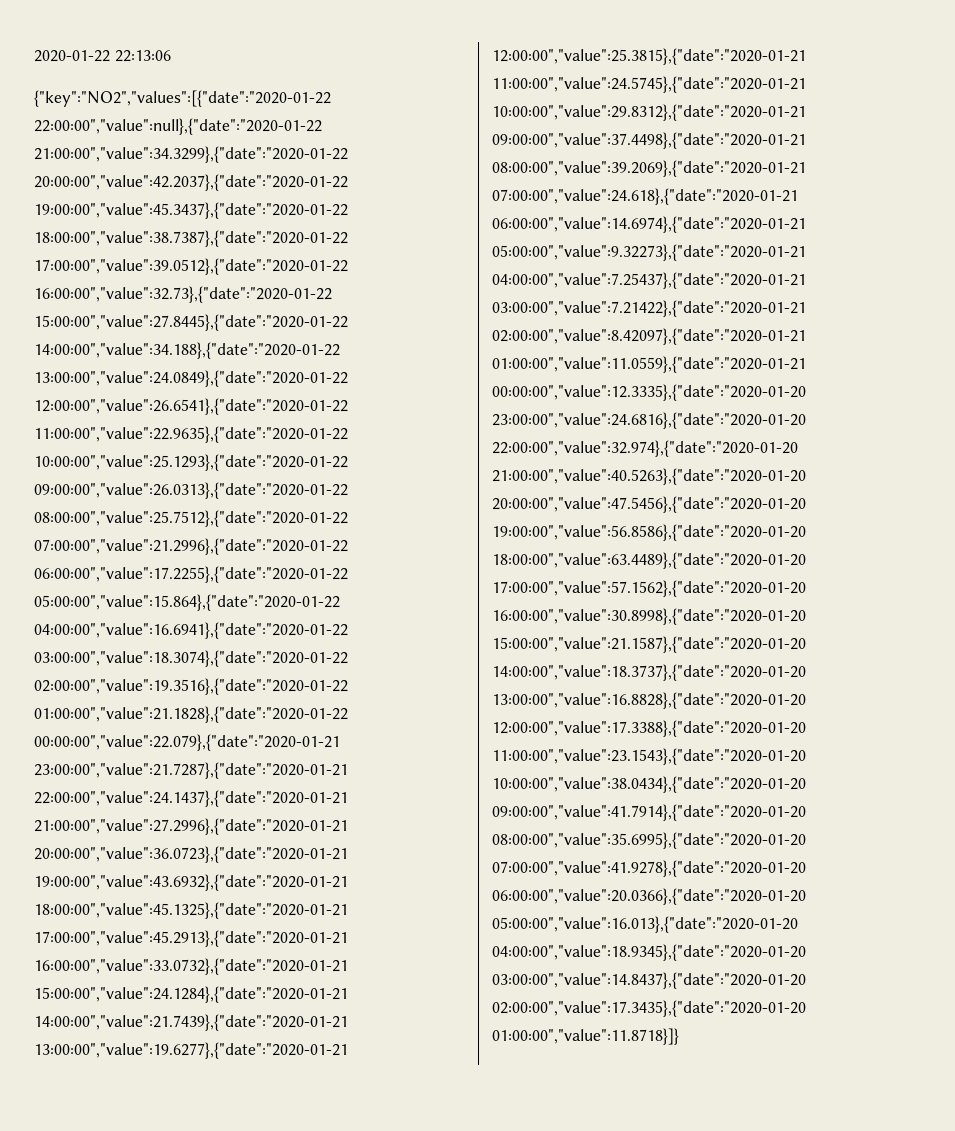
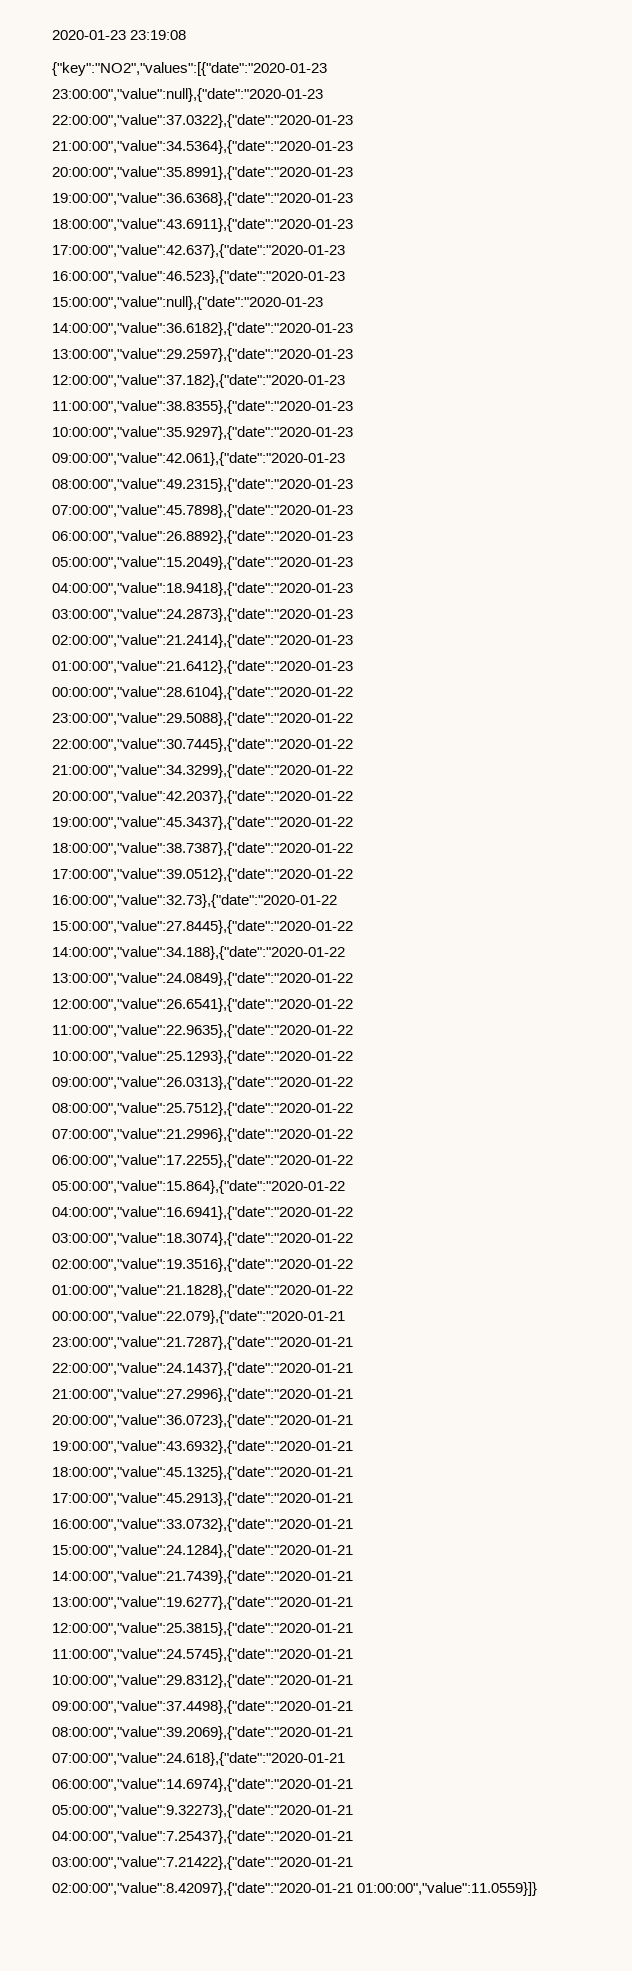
- 2020-01-22 22:13:06
- {"key":"NO2","values":[{"date":"2020-01-22 22:00:00","value":null},{"date":"2020-01-22 21:00:00","value":34.3299},{"date":"2020-01-22 20:00:00","value":42.2037},{"date":"2020-01-22 19:00:00","value":45.3437},{"date":"2020-01-22 18:00:00","value":38.7387},{"date":"2020-01-22 17:00:00","value":39.0512},{"date":"2020-01-22 16:00:00","value":32.73},{"date":"2020-01-22 15:00:00","value":27.8445},{"date":"2020-01-22 14:00:00","value":34.188},{"date":"2020-01-22 13:00:00","value":24.0849},{"date":"2020-01-22 12:00:00","value":26.6541},{"date":"2020-01-22 11:00:00","value":22.9635},{"date":"2020-01-22 10:00:00","value":25.1293},{"date":"2020-01-22 09:00:00","value":26.0313},{"date":"2020-01-22 08:00:00","value":25.7512},{"date":"2020-01-22 07:00:00","value":21.2996},{"date":"2020-01-22 06:00:00","value":17.2255},{"date":"2020-01-22 05:00:00","value":15.864},{"date":"2020-01-22 04:00:00","value":16.6941},{"date":"2020-01-22 03:00:00","value":18.3074},{"date":"2020-01-22 02:00:00","value":19.3516},{"date":"2020-01-22 01:00:00","value":21.1828},{"date":"2020-01-22 00:00:00","value":22.079},{"date":"2020-01-21 23:00:00","value":21.7287},{"date":"2020-01-21 22:00:00","value":24.1437},{"date":"2020-01-21 21:00:00","value":27.2996},{"date":"2020-01-21 20:00:00","value":36.0723},{"date":"2020-01-21 19:00:00","value":43.6932},{"date":"2020-01-21 18:00:00","value":45.1325},{"date":"2020-01-21 17:00:00","value":45.2913},{"date":"2020-01-21 16:00:00","value":33.0732},{"date":"2020-01-21 15:00:00","value":24.1284},{"date":"2020-01-21 14:00:00","value":21.7439},{"date":"2020-01-21 13:00:00","value":19.6277},{"date":"2020-01-21 12:00:00","value":25.3815},{"date":"2020-01-21 11:00:00","value":24.5745},{"date":"2020-01-21 10:00:00","value":29.8312},{"date":"2020-01-21 09:00:00","value":37.4498},{"date":"2020-01-21 08:00:00","value":39.2069},{"date":"2020-01-21 07:00:00","value":24.618},{"date":"2020-01-21 06:00:00","value":14.6974},{"date":"2020-01-21 05:00:00","value":9.32273},{"date":"2020-01-21 04:00:00","value":7.25437},{"date":"2020-01-21 03:00:00","value":7.21422},{"date":"2020-01-21 02:00:00","value":8.42097},{"date":"2020-01-21 01:00:00","value":11.0559},{"date":"2020-01-21 00:00:00","value":12.3335},{"date":"2020-01-20 23:00:00","value":24.6816},{"date":"2020-01-20 22:00:00","value":32.974},{"date":"2020-01-20 21:00:00","value":40.5263},{"date":"2020-01-20 20:00:00","value":47.5456},{"date":"2020-01-20 19:00:00","value":56.8586},{"date":"2020-01-20 18:00:00","value":63.4489},{"date":"2020-01-20 17:00:00","value":57.1562},{"date":"2020-01-20 16:00:00","value":30.8998},{"date":"2020-01-20 15:00:00","value":21.1587},{"date":"2020-01-20 14:00:00","value":18.3737},{"date":"2020-01-20 13:00:00","value":16.8828},{"date":"2020-01-20 12:00:00","value":17.3388},{"date":"2020-01-20 11:00:00","value":23.1543},{"date":"2020-01-20 10:00:00","value":38.0434},{"date":"2020-01-20 09:00:00","value":41.7914},{"date":"2020-01-20 08:00:00","value":35.6995},{"date":"2020-01-20 07:00:00","value":41.9278},{"date":"2020-01-20 06:00:00","value":20.0366},{"date":"2020-01-20 05:00:00","value":16.013},{"date":"2020-01-20 04:00:00","value":18.9345},{"date":"2020-01-20 03:00:00","value":14.8437},{"date":"2020-01-20 02:00:00","value":17.3435},{"date":"2020-01-20 01:00:00","value":11.8718}]}
+ 2020-01-23 23:19:08
+ {"key":"NO2","values":[{"date":"2020-01-23 23:00:00","value":null},{"date":"2020-01-23 22:00:00","value":37.0322},{"date":"2020-01-23 21:00:00","value":34.5364},{"date":"2020-01-23 20:00:00","value":35.8991},{"date":"2020-01-23 19:00:00","value":36.6368},{"date":"2020-01-23 18:00:00","value":43.6911},{"date":"2020-01-23 17:00:00","value":42.637},{"date":"2020-01-23 16:00:00","value":46.523},{"date":"2020-01-23 15:00:00","value":null},{"date":"2020-01-23 14:00:00","value":36.6182},{"date":"2020-01-23 13:00:00","value":29.2597},{"date":"2020-01-23 12:00:00","value":37.182},{"date":"2020-01-23 11:00:00","value":38.8355},{"date":"2020-01-23 10:00:00","value":35.9297},{"date":"2020-01-23 09:00:00","value":42.061},{"date":"2020-01-23 08:00:00","value":49.2315},{"date":"2020-01-23 07:00:00","value":45.7898},{"date":"2020-01-23 06:00:00","value":26.8892},{"date":"2020-01-23 05:00:00","value":15.2049},{"date":"2020-01-23 04:00:00","value":18.9418},{"date":"2020-01-23 03:00:00","value":24.2873},{"date":"2020-01-23 02:00:00","value":21.2414},{"date":"2020-01-23 01:00:00","value":21.6412},{"date":"2020-01-23 00:00:00","value":28.6104},{"date":"2020-01-22 23:00:00","value":29.5088},{"date":"2020-01-22 22:00:00","value":30.7445},{"date":"2020-01-22 21:00:00","value":34.3299},{"date":"2020-01-22 20:00:00","value":42.2037},{"date":"2020-01-22 19:00:00","value":45.3437},{"date":"2020-01-22 18:00:00","value":38.7387},{"date":"2020-01-22 17:00:00","value":39.0512},{"date":"2020-01-22 16:00:00","value":32.73},{"date":"2020-01-22 15:00:00","value":27.8445},{"date":"2020-01-22 14:00:00","value":34.188},{"date":"2020-01-22 13:00:00","value":24.0849},{"date":"2020-01-22 12:00:00","value":26.6541},{"date":"2020-01-22 11:00:00","value":22.9635},{"date":"2020-01-22 10:00:00","value":25.1293},{"date":"2020-01-22 09:00:00","value":26.0313},{"date":"2020-01-22 08:00:00","value":25.7512},{"date":"2020-01-22 07:00:00","value":21.2996},{"date":"2020-01-22 06:00:00","value":17.2255},{"date":"2020-01-22 05:00:00","value":15.864},{"date":"2020-01-22 04:00:00","value":16.6941},{"date":"2020-01-22 03:00:00","value":18.3074},{"date":"2020-01-22 02:00:00","value":19.3516},{"date":"2020-01-22 01:00:00","value":21.1828},{"date":"2020-01-22 00:00:00","value":22.079},{"date":"2020-01-21 23:00:00","value":21.7287},{"date":"2020-01-21 22:00:00","value":24.1437},{"date":"2020-01-21 21:00:00","value":27.2996},{"date":"2020-01-21 20:00:00","value":36.0723},{"date":"2020-01-21 19:00:00","value":43.6932},{"date":"2020-01-21 18:00:00","value":45.1325},{"date":"2020-01-21 17:00:00","value":45.2913},{"date":"2020-01-21 16:00:00","value":33.0732},{"date":"2020-01-21 15:00:00","value":24.1284},{"date":"2020-01-21 14:00:00","value":21.7439},{"date":"2020-01-21 13:00:00","value":19.6277},{"date":"2020-01-21 12:00:00","value":25.3815},{"date":"2020-01-21 11:00:00","value":24.5745},{"date":"2020-01-21 10:00:00","value":29.8312},{"date":"2020-01-21 09:00:00","value":37.4498},{"date":"2020-01-21 08:00:00","value":39.2069},{"date":"2020-01-21 07:00:00","value":24.618},{"date":"2020-01-21 06:00:00","value":14.6974},{"date":"2020-01-21 05:00:00","value":9.32273},{"date":"2020-01-21 04:00:00","value":7.25437},{"date":"2020-01-21 03:00:00","value":7.21422},{"date":"2020-01-21 02:00:00","value":8.42097},{"date":"2020-01-21 01:00:00","value":11.0559}]}

